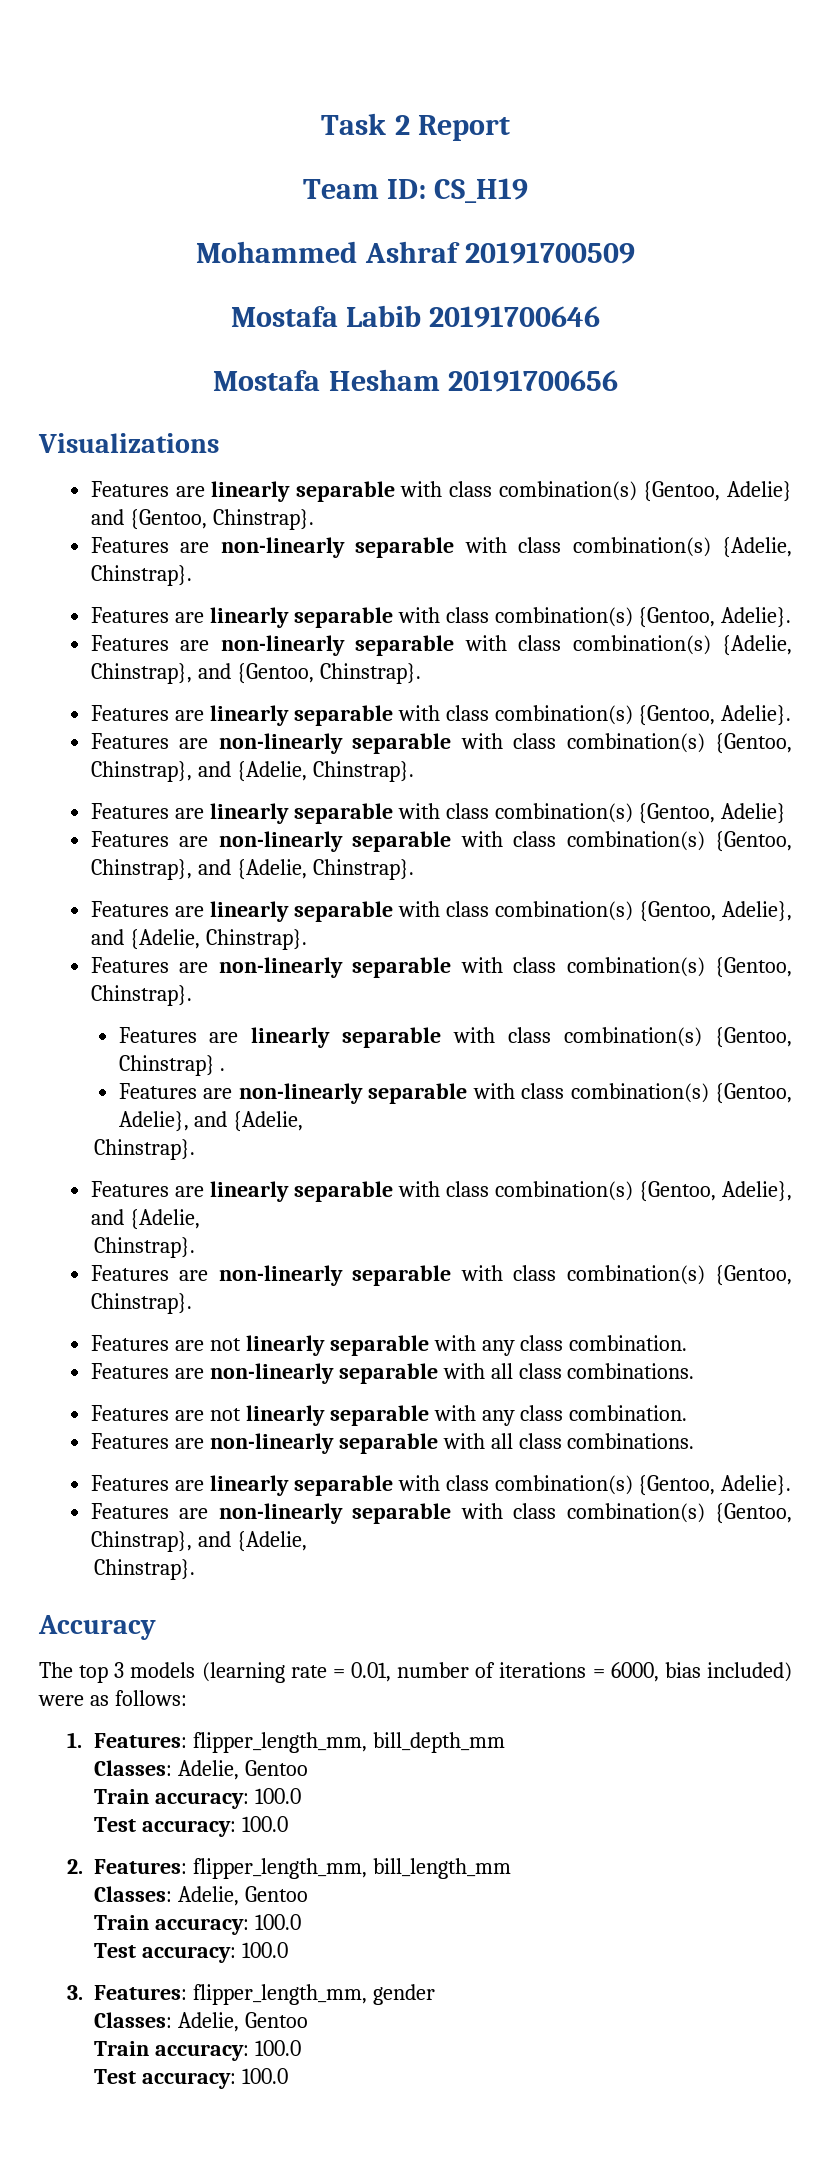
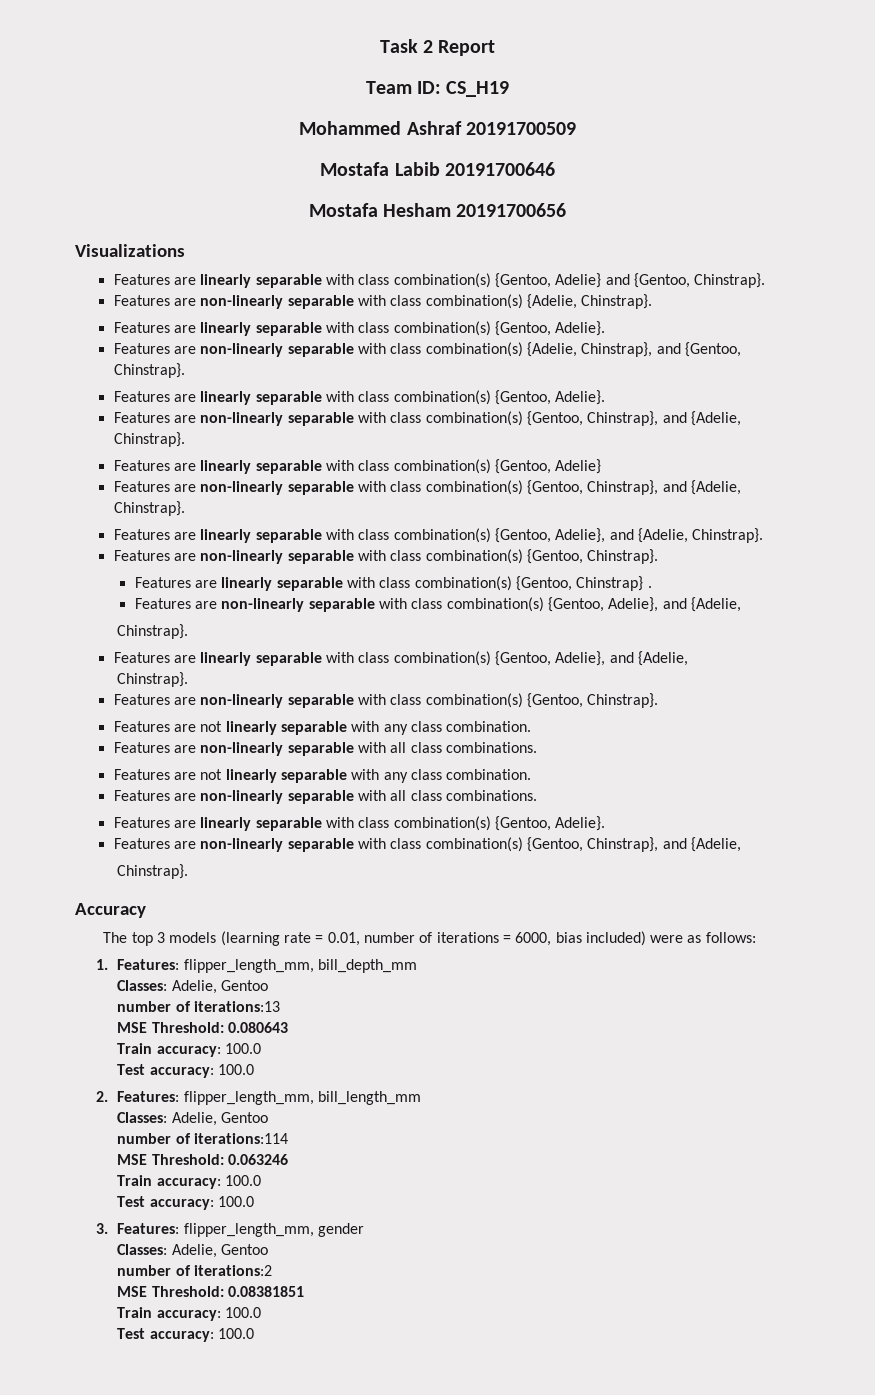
+ number of iterations:13
+ MSE Threshold: 0.080643
+ number of iterations:114
+ MSE Threshold: 0.063246
+ number of iterations:2
+ MSE Threshold: 0.08381851

